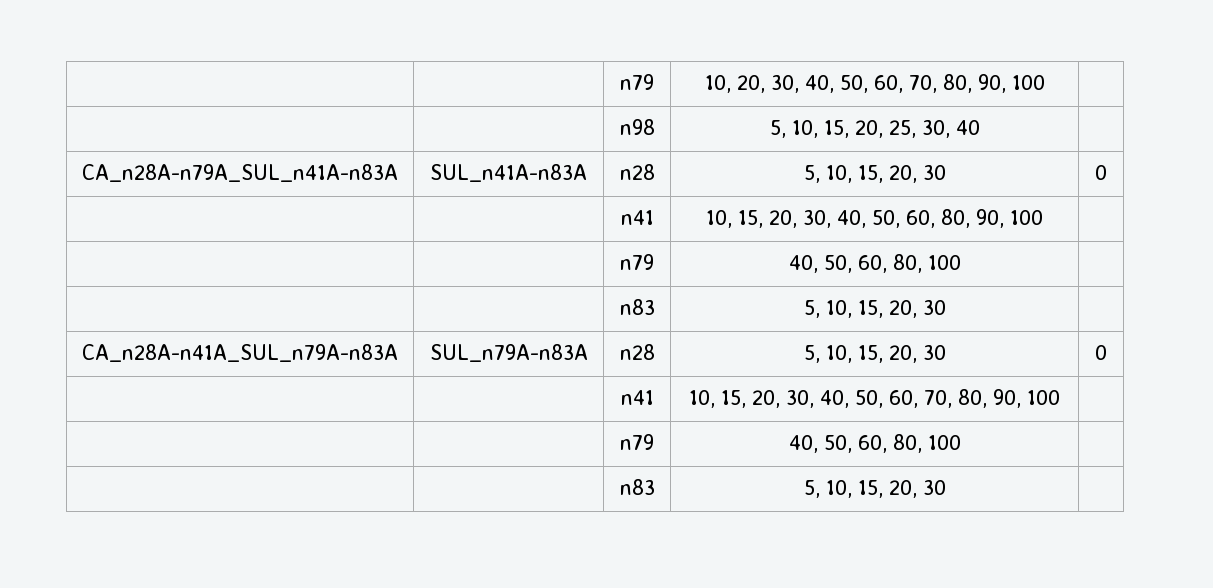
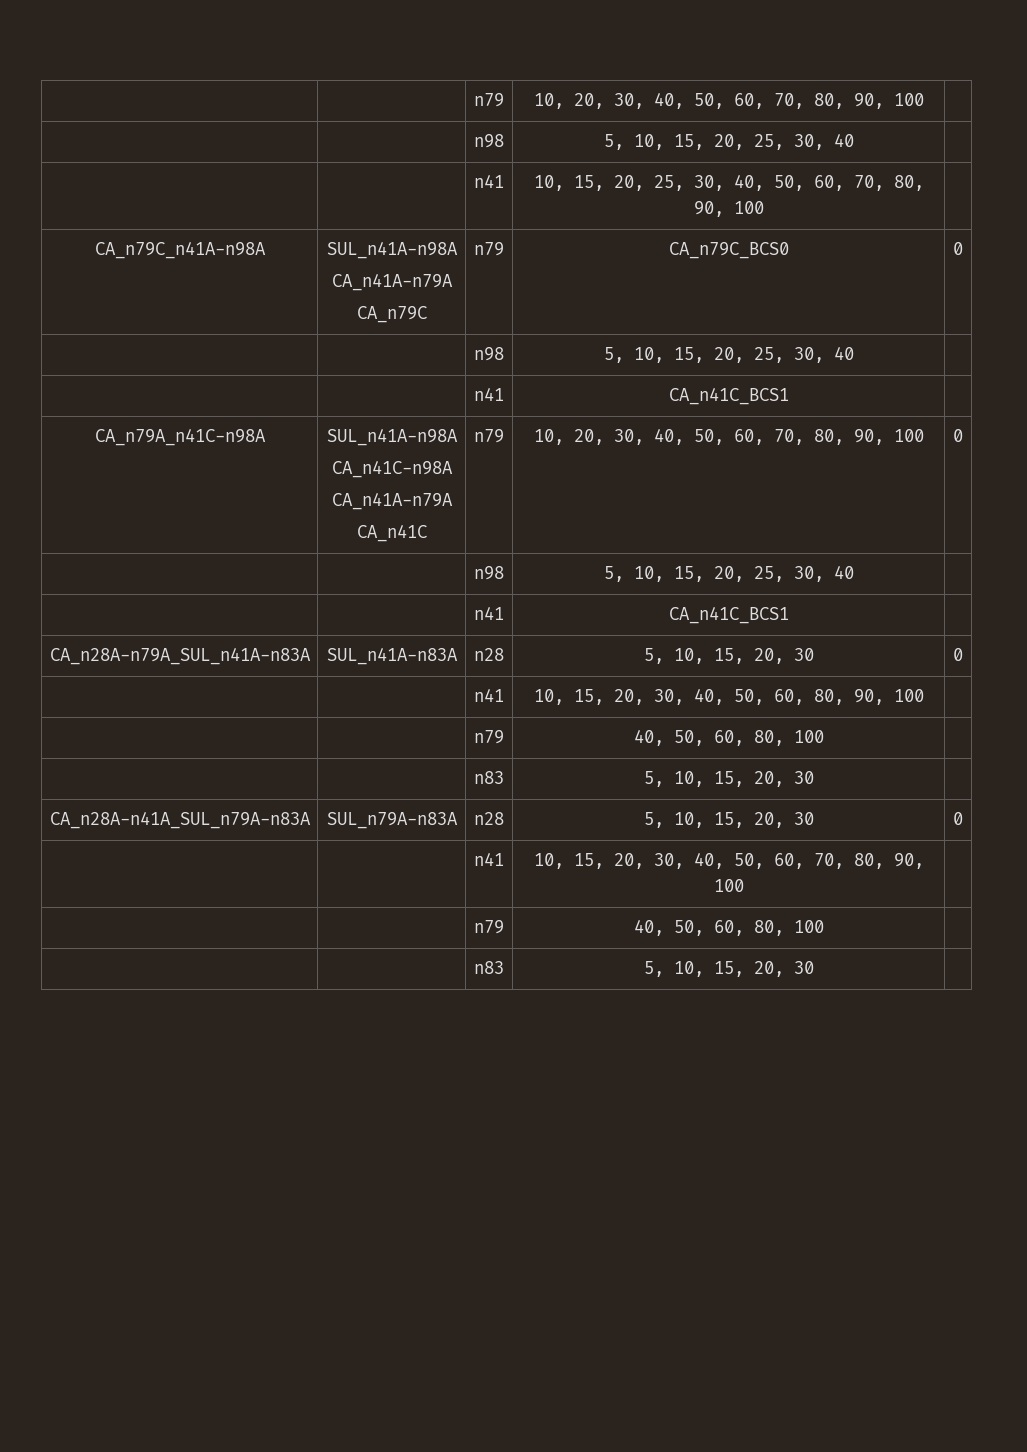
+ | | n41 | 10, 15, 20, 25, 30, 40, 50, 60, 70, 80, 90, 100 |
+ CA_n79C_n41A-n98A | SUL_n41A-n98A
+ CA_n41A-n79A
+ CA_n79C | n79 | CA_n79C_BCS0 | 0
+ | | n98 | 5, 10, 15, 20, 25, 30, 40 |
+ | | n41 | CA_n41C_BCS1 |
+ CA_n79A_n41C-n98A | SUL_n41A-n98A
+ CA_n41C-n98A
+ CA_n41A-n79A
+ CA_n41C | n79 | 10, 20, 30, 40, 50, 60, 70, 80, 90, 100 | 0
+ | | n98 | 5, 10, 15, 20, 25, 30, 40 |
+ | | n41 | CA_n41C_BCS1 |

